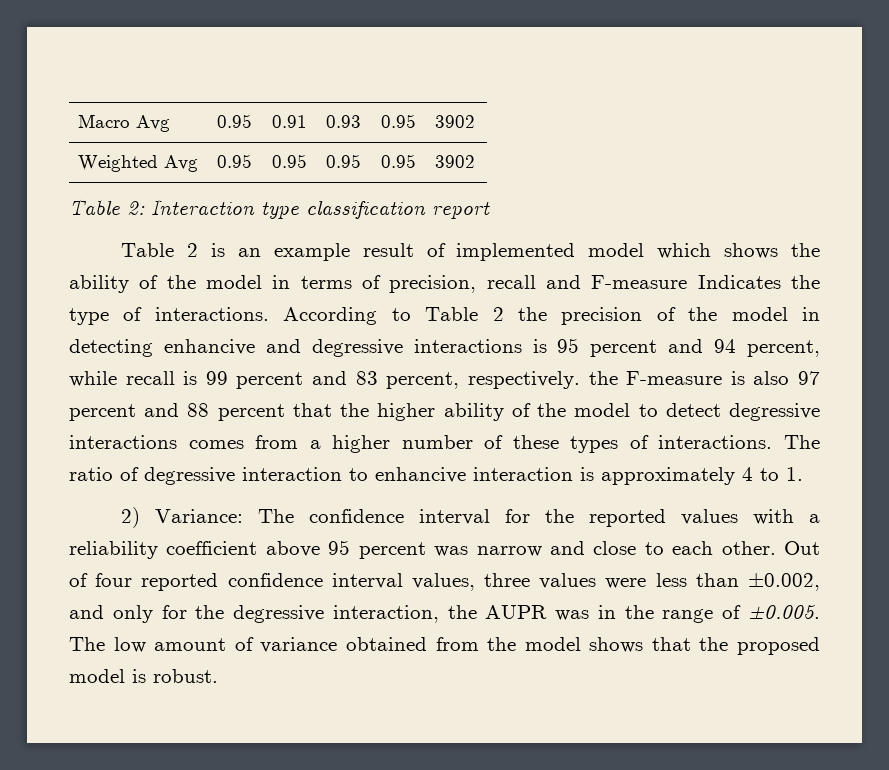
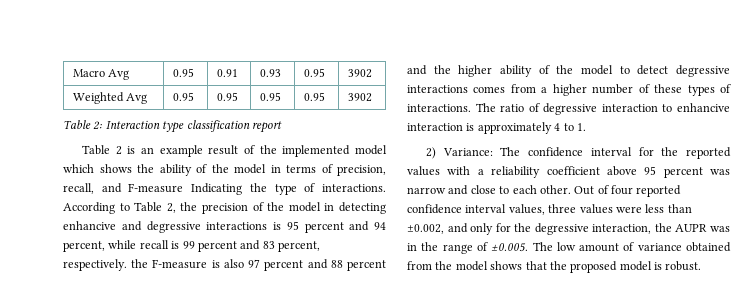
- Table 2 is an example result of implemented model which shows the ability of the model in terms of precision, recall and F-measure Indicates the type of interactions.
+ Table 2 is an example result of the implemented model which shows the ability of the model in terms of precision, recall, and F-measure Indicating the type of interactions.
- According to Table 2 the precision of the model in detecting enhancive and degressive interactions is 95 percent and 94 percent, while recall is 99 percent and 83 percent, respectively. the F-measure is also 97 percent and 88 percent that the higher ability of the model to detect degressive interactions comes from a higher number of these types of interactions.
+ According to Table 2, the precision of the model in detecting enhancive and degressive interactions is 95 percent and 94 percent, while recall is 99 percent and 83 percent, respectively. the F-measure is also 97 percent and 88 percent and the higher ability of the model to detect degressive interactions comes from a higher number of these types of interactions.

